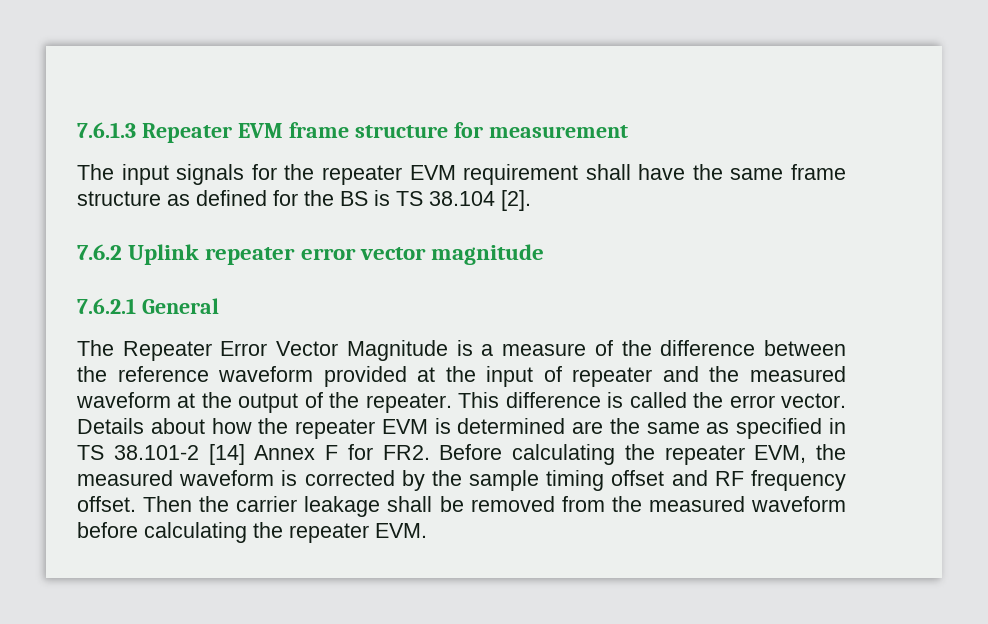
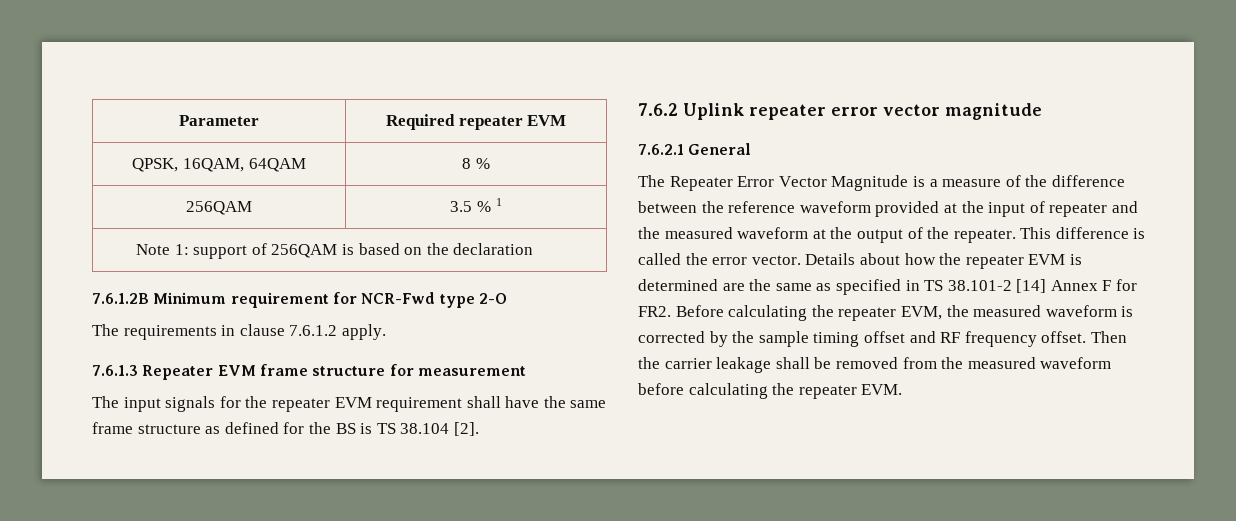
+ Parameter | Required repeater EVM
+ QPSK, 16QAM, 64QAM | 8 %
+ 256QAM | 3.5 % 1
+ Note 1: support of 256QAM is based on the declaration
+ 7.6.1.2B Minimum requirement for NCR-Fwd type 2-O
+ The requirements in clause 7.6.1.2 apply.

